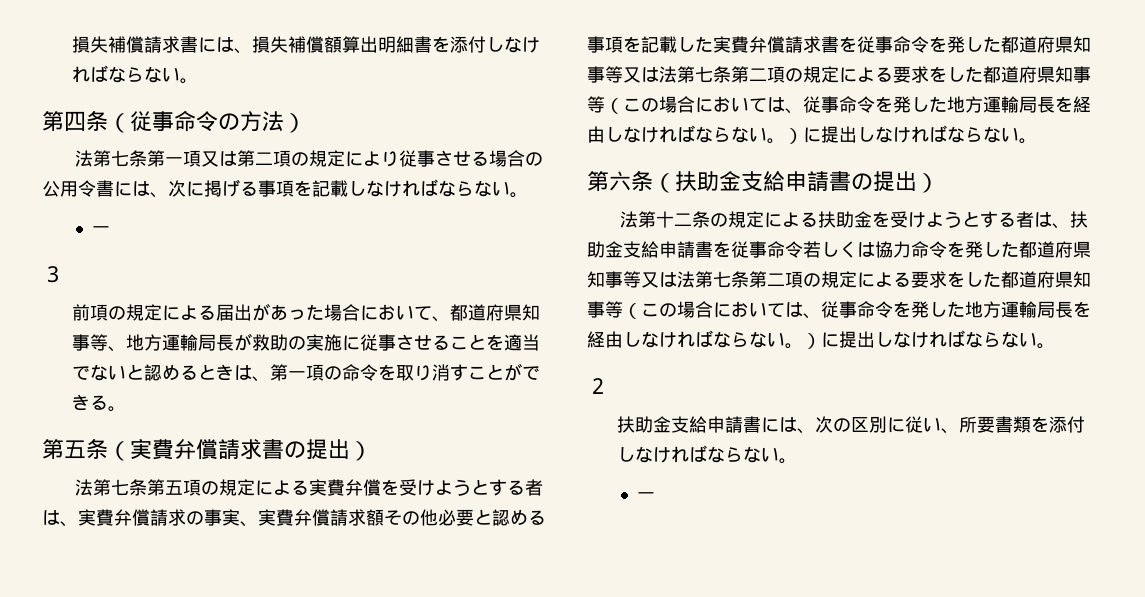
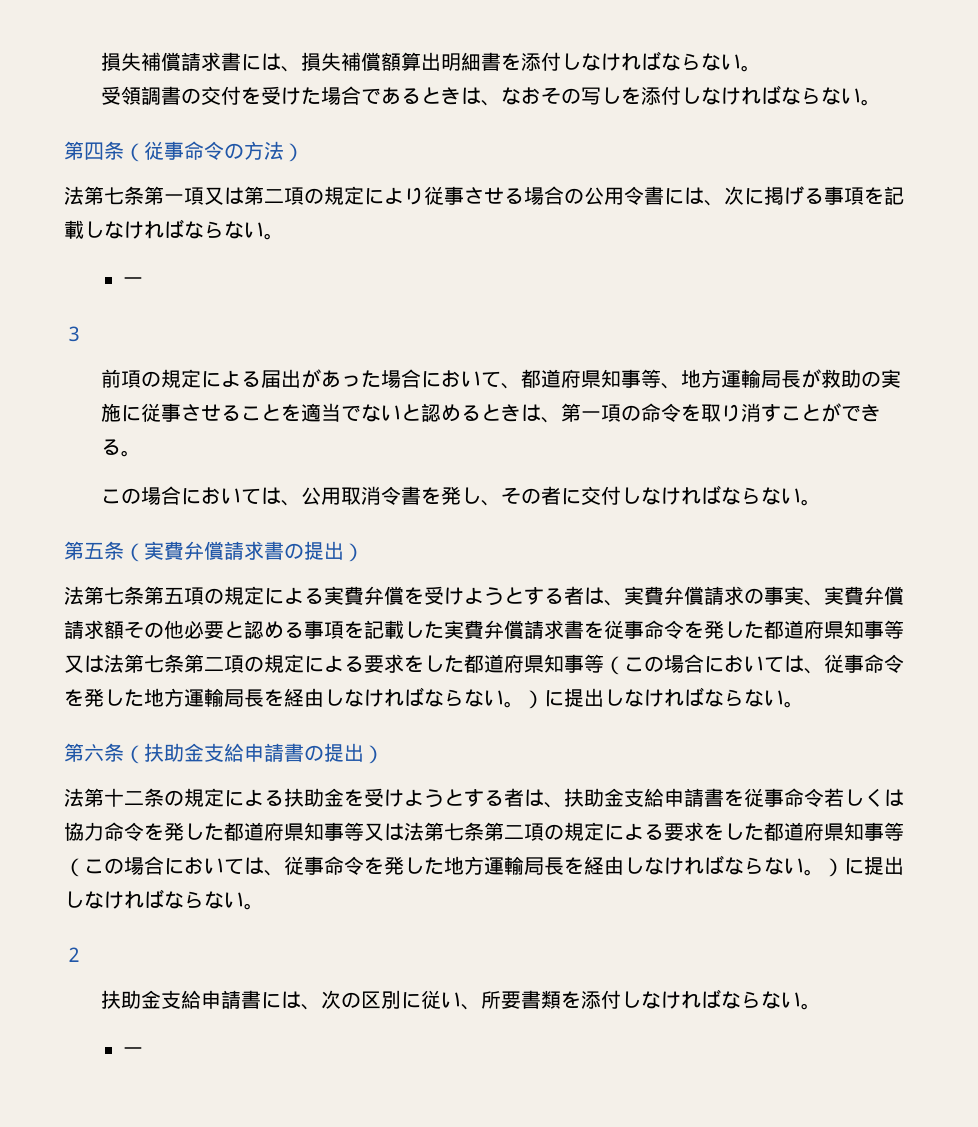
+ 受領調書の交付を受けた場合であるときは、なおその写しを添付しなければならない。
+ この場合においては、公用取消令書を発し、その者に交付しなければならない。

